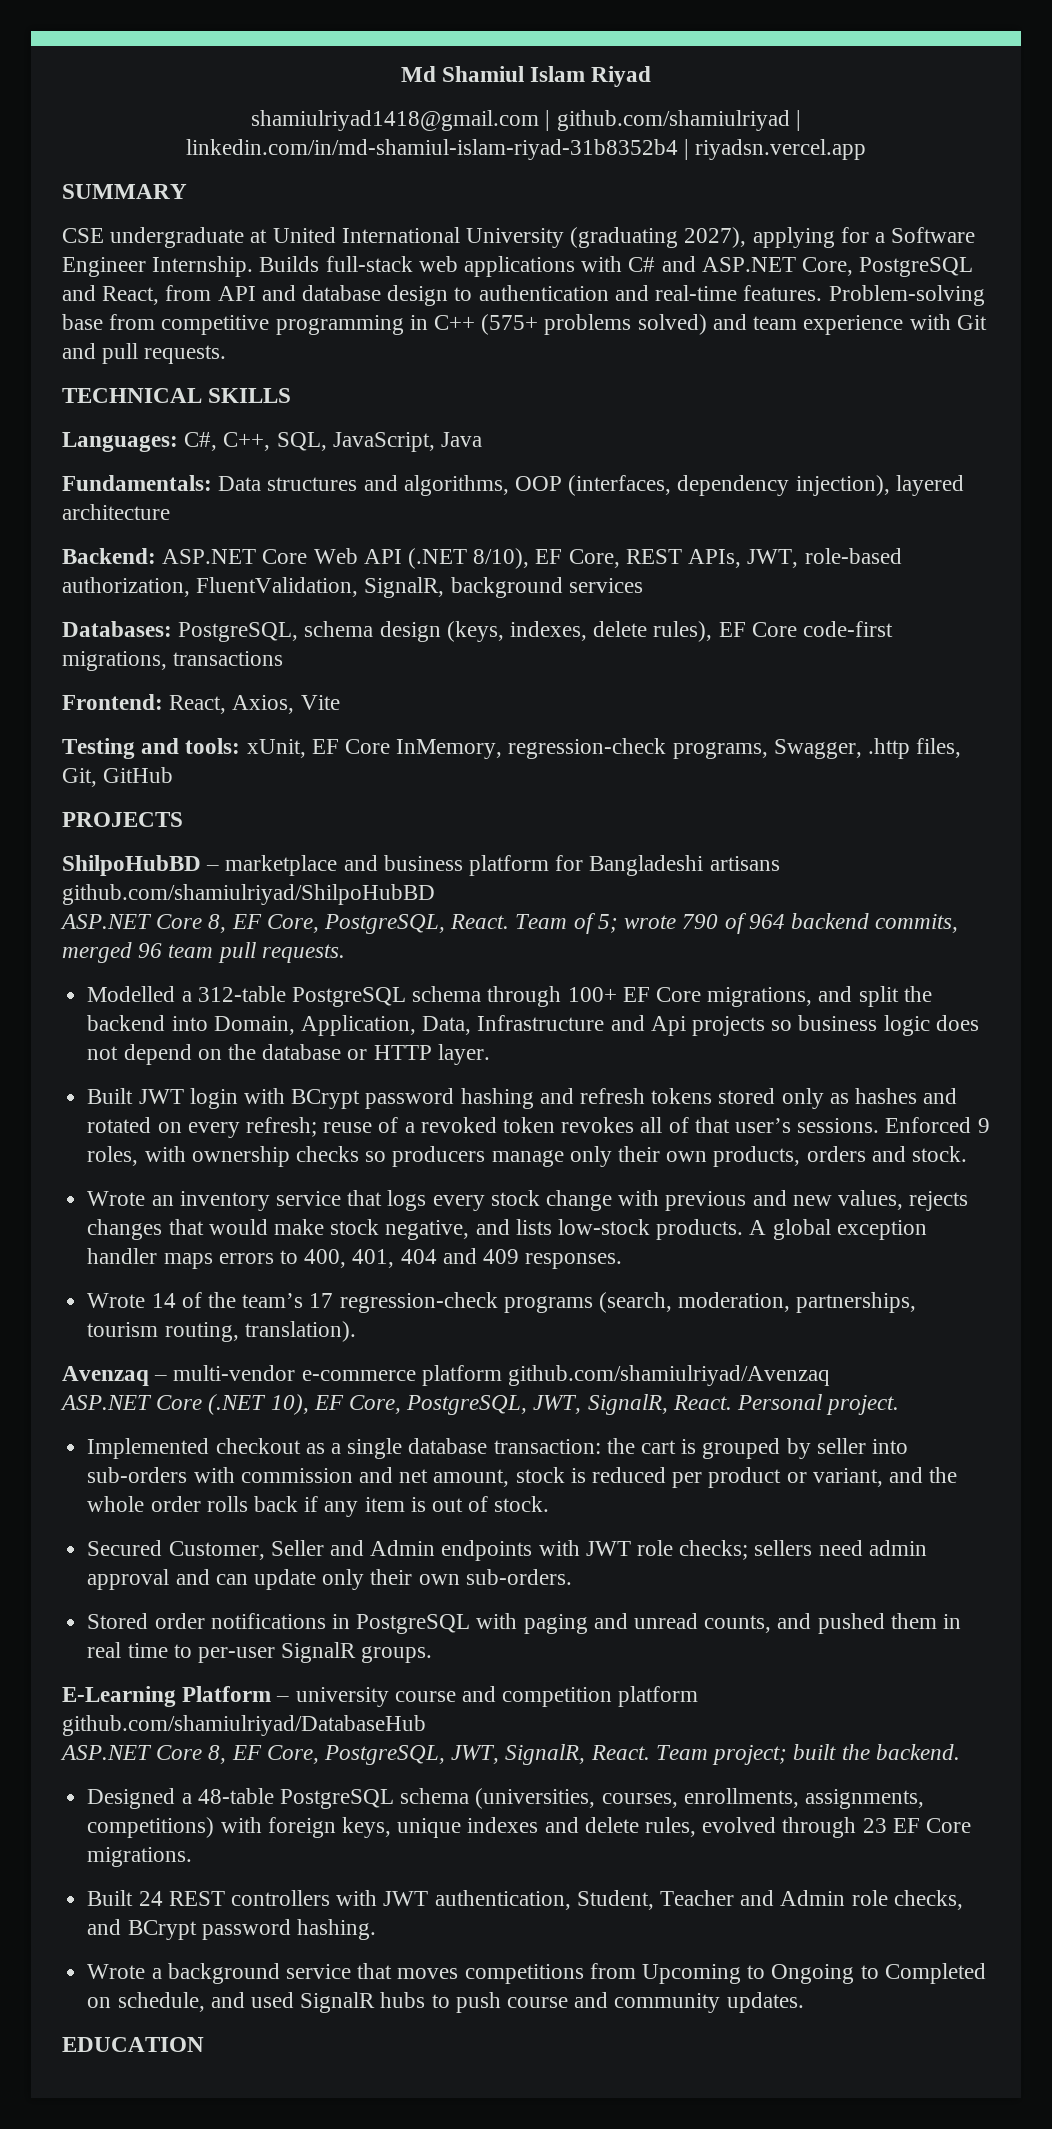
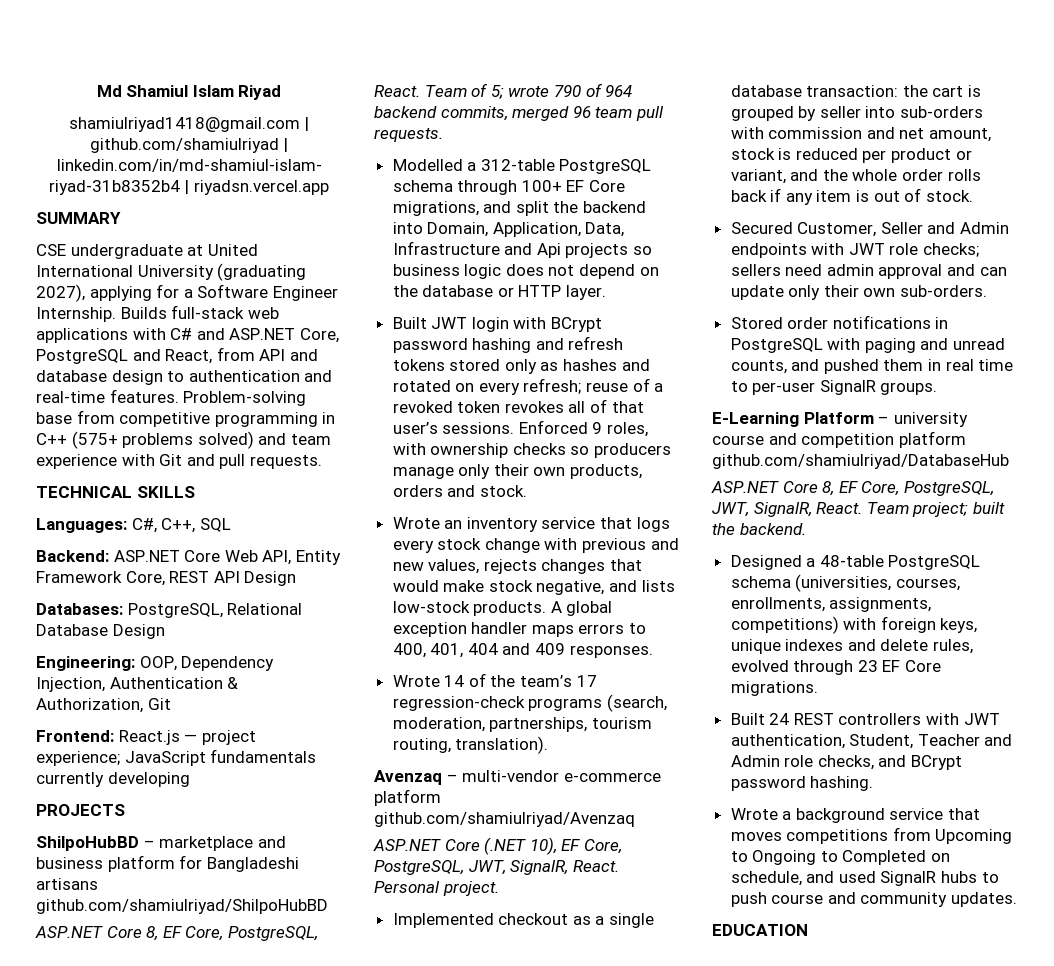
- Languages: C#, C++, SQL, JavaScript, Java
- Fundamentals: Data structures and algorithms, OOP (interfaces, dependency injection), layered architecture
- Backend: ASP.NET Core Web API (.NET 8/10), EF Core, REST APIs, JWT, role-based authorization, FluentValidation, SignalR, background services
- Databases: PostgreSQL, schema design (keys, indexes, delete rules), EF Core code-first migrations, transactions
- Frontend: React, Axios, Vite
- Testing and tools: xUnit, EF Core InMemory, regression-check programs, Swagger, .http files, Git, GitHub
+ Languages: C#, C++, SQL
+ Backend: ASP.NET Core Web API, Entity Framework Core, REST API Design
+ Databases: PostgreSQL, Relational Database Design
+ Engineering: OOP, Dependency Injection, Authentication & Authorization, Git
+ Frontend: React.js — project experience; JavaScript fundamentals currently developing

